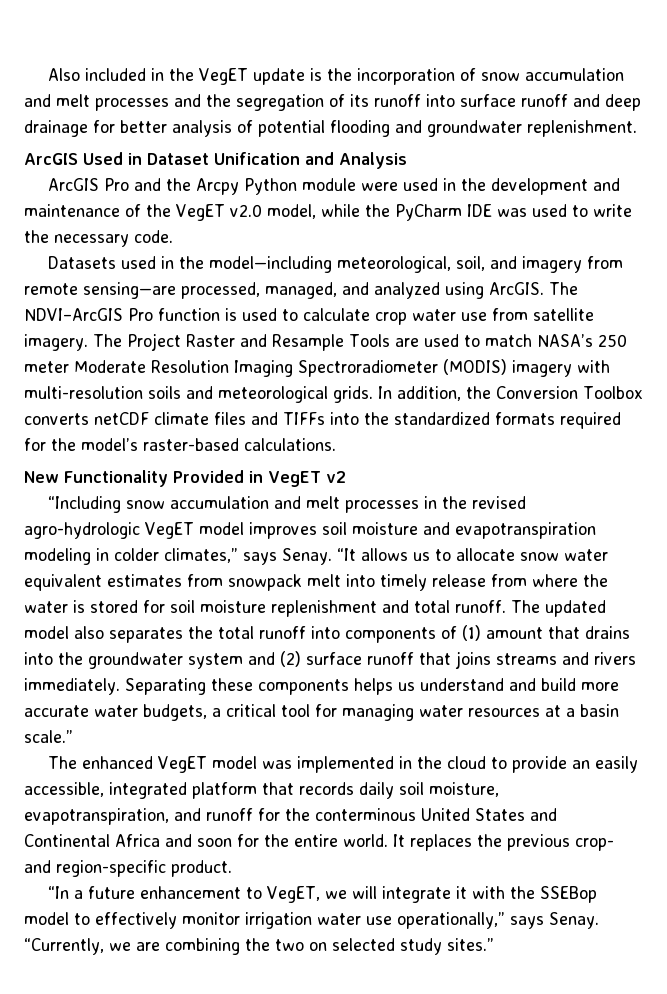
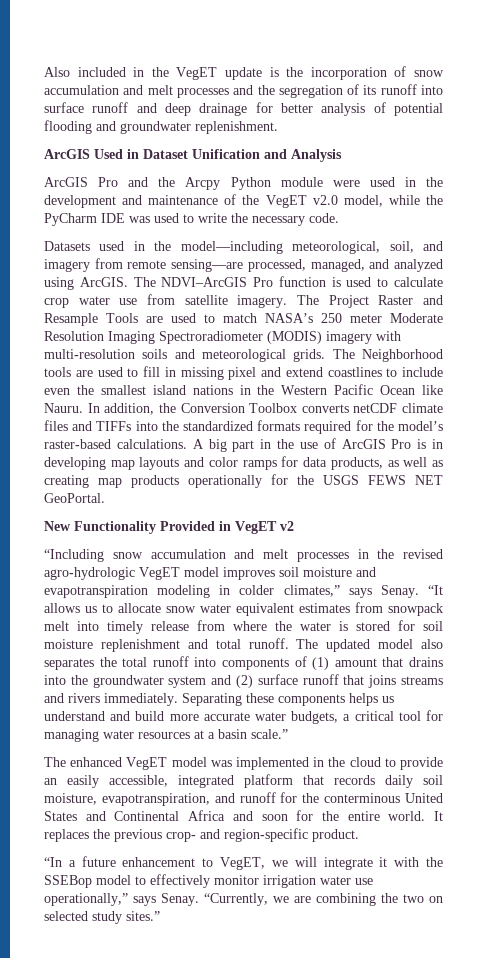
+ The Neighborhood tools are used to fill in missing pixel and extend coastlines to include even the smallest island nations in the Western Pacific Ocean like Nauru.
+ A big part in the use of ArcGIS Pro is in developing map layouts and color ramps for data products, as well as creating map products operationally for the USGS FEWS NET GeoPortal.

